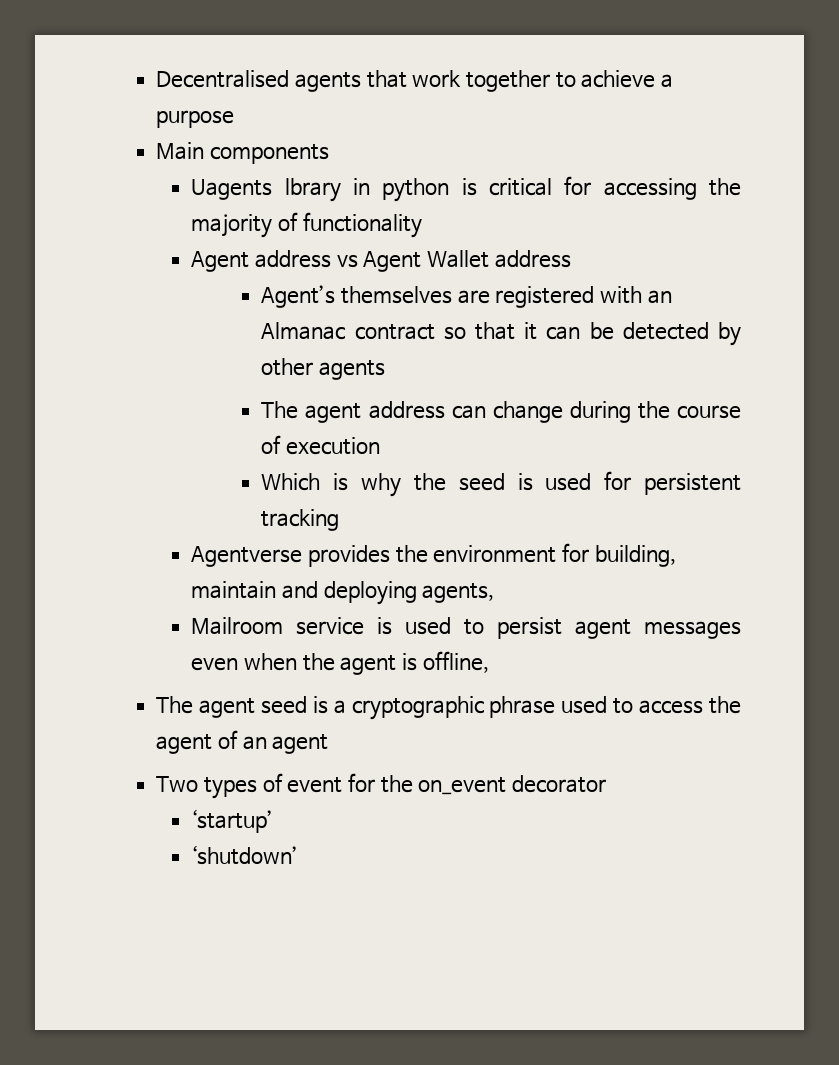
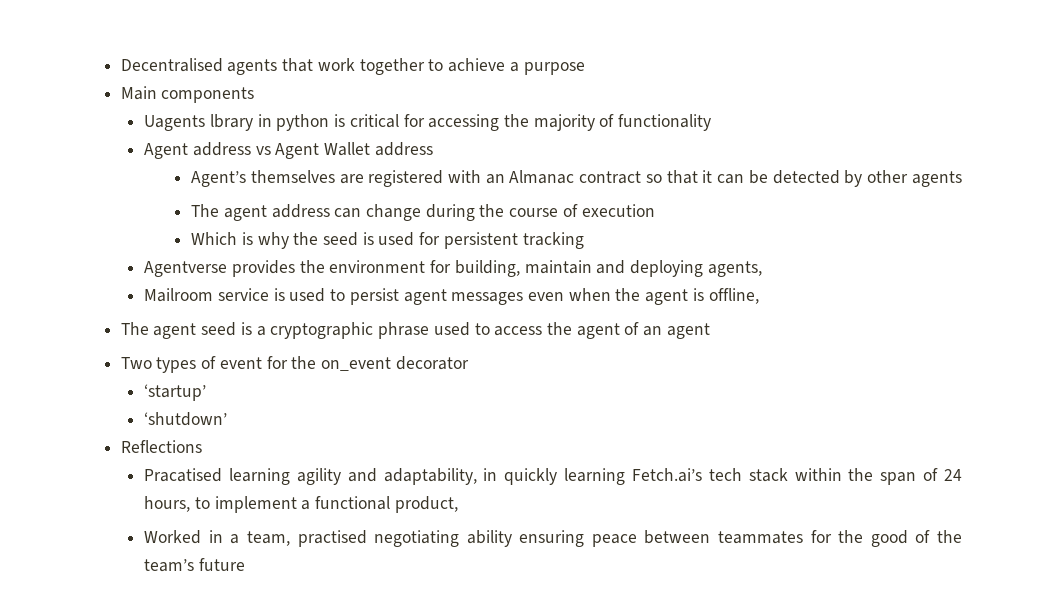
+ Reflections
+ Pracatised learning agility and adaptability, in quickly learning Fetch.ai’s tech stack within the span of 24 hours, to implement a functional product,
+ Worked in a team, practised negotiating ability ensuring peace between teammates for the good of the team’s future

